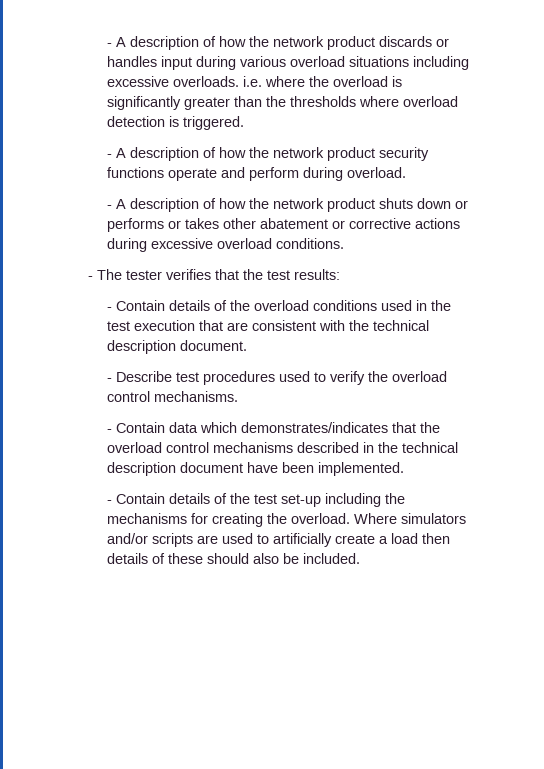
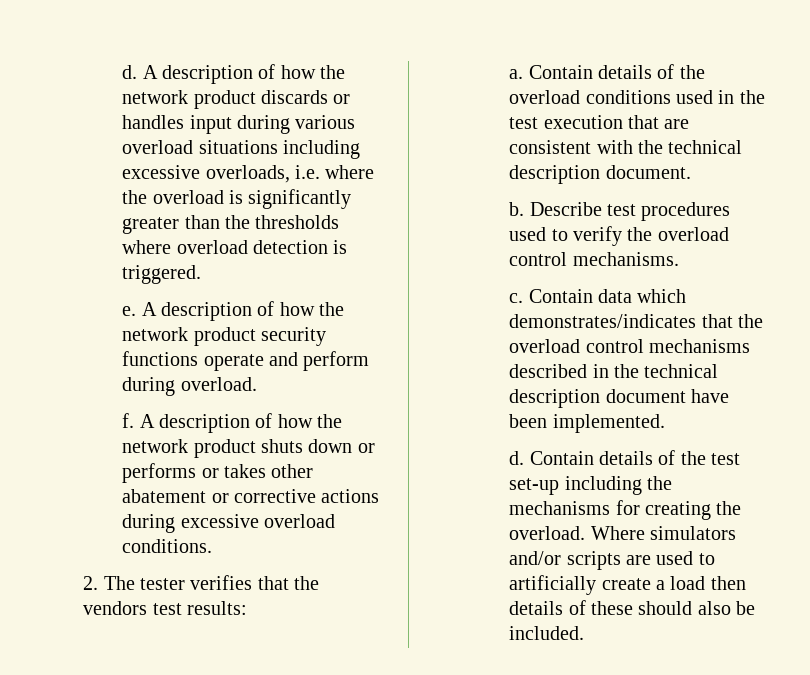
- - A description of how the network product discards or handles input during various overload situations including excessive overloads. i.e. where the overload is significantly greater than the thresholds where overload detection is triggered.
+ d. A description of how the network product discards or handles input during various overload situations including excessive overloads, i.e. where the overload is significantly greater than the thresholds where overload detection is triggered.
- - A description of how the network product security functions operate and perform during overload.
+ e. A description of how the network product security functions operate and perform during overload.
- - A description of how the network product shuts down or performs or takes other abatement or corrective actions during excessive overload conditions.
+ f. A description of how the network product shuts down or performs or takes other abatement or corrective actions during excessive overload conditions.
- - The tester verifies that the test results:
+ 2. The tester verifies that the vendors test results:
- - Contain details of the overload conditions used in the test execution that are consistent with the technical description document.
+ a. Contain details of the overload conditions used in the test execution that are consistent with the technical description document.
- - Describe test procedures used to verify the overload control mechanisms.
+ b. Describe test procedures used to verify the overload control mechanisms.
- - Contain data which demonstrates/indicates that the overload control mechanisms described in the technical description document have been implemented.
+ c. Contain data which demonstrates/indicates that the overload control mechanisms described in the technical description document have been implemented.
- - Contain details of the test set-up including the mechanisms for creating the overload.
+ d. Contain details of the test set-up including the mechanisms for creating the overload.

